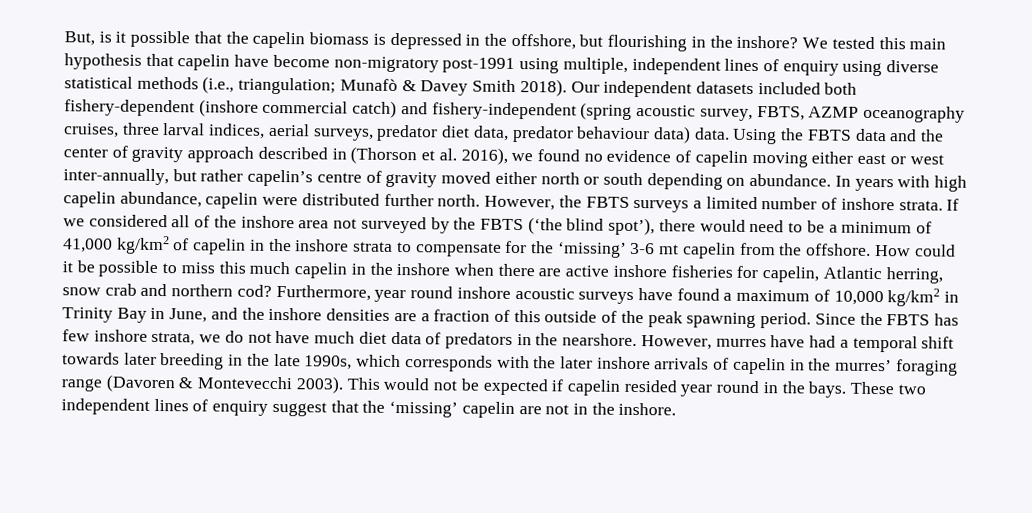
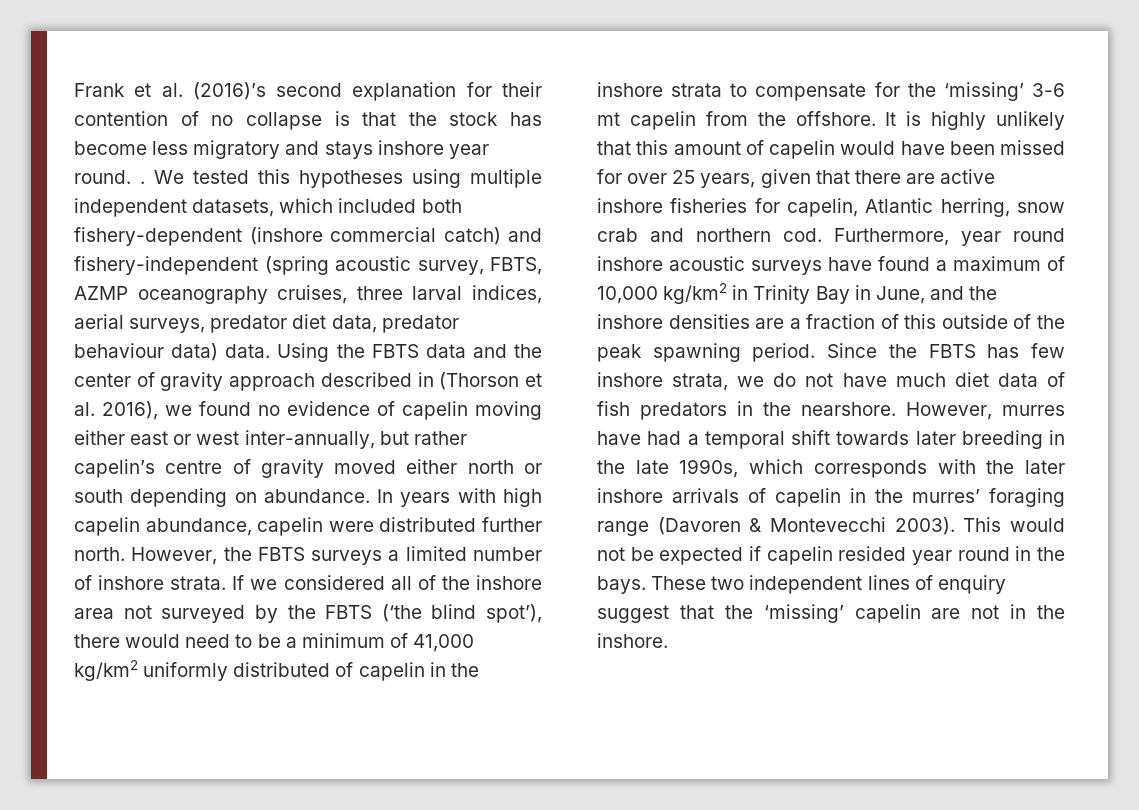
- But, is it possible that the capelin biomass is depressed in the offshore, but flourishing in the inshore? We tested this main hypothesis that capelin have become non-migratory post-1991 using multiple, independent lines of enquiry using diverse statistical methods (i.e., triangulation; Munafò & Davey Smith 2018). Our independent datasets included both fishery-dependent (inshore commercial catch) and fishery-independent (spring acoustic survey, FBTS, AZMP oceanography cruises, three larval indices, aerial surveys, predator diet data, predator behaviour data) data.
+ Frank et al. (2016)’s second explanation for their contention of no collapse is that the stock has become less migratory and stays inshore year round. . We tested this hypotheses using multiple independent datasets, which included both fishery-dependent (inshore commercial catch) and fishery-independent (spring acoustic survey, FBTS, AZMP oceanography cruises, three larval indices, aerial surveys, predator diet data, predator behaviour data) data.
- If we considered all of the inshore area not surveyed by the FBTS (‘the blind spot’), there would need to be a minimum of 41,000 kg/km2 of capelin in the inshore strata to compensate for the ‘missing’ 3-6 mt capelin from the offshore.
+ If we considered all of the inshore area not surveyed by the FBTS (‘the blind spot’), there would need to be a minimum of 41,000 kg/km2 uniformly distributed of capelin in the inshore strata to compensate for the ‘missing’ 3-6 mt capelin from the offshore.
- How could it be possible to miss this much capelin in the inshore when there are active inshore fisheries for capelin, Atlantic herring, snow crab and northern cod?
+ It is highly unlikely that this amount of capelin would have been missed for over 25 years, given that there are active inshore fisheries for capelin, Atlantic herring, snow crab and northern cod.
- Since the FBTS has few inshore strata, we do not have much diet data of predators in the nearshore.
+ Since the FBTS has few inshore strata, we do not have much diet data of fish predators in the nearshore.

